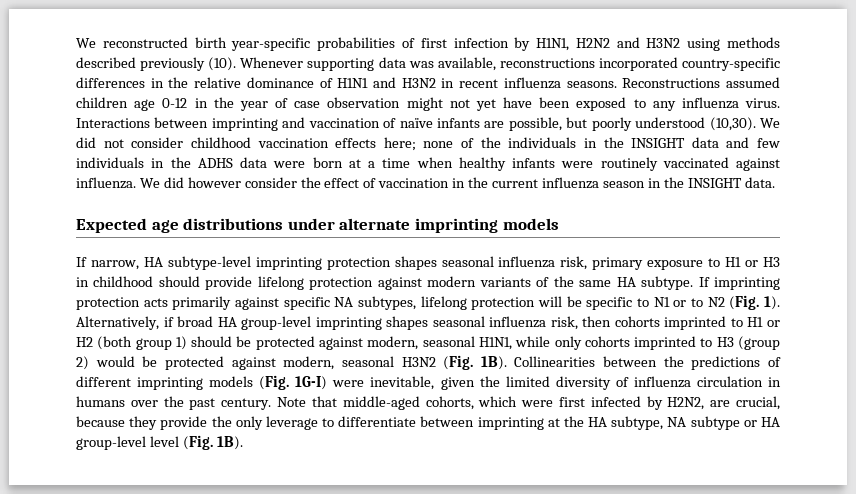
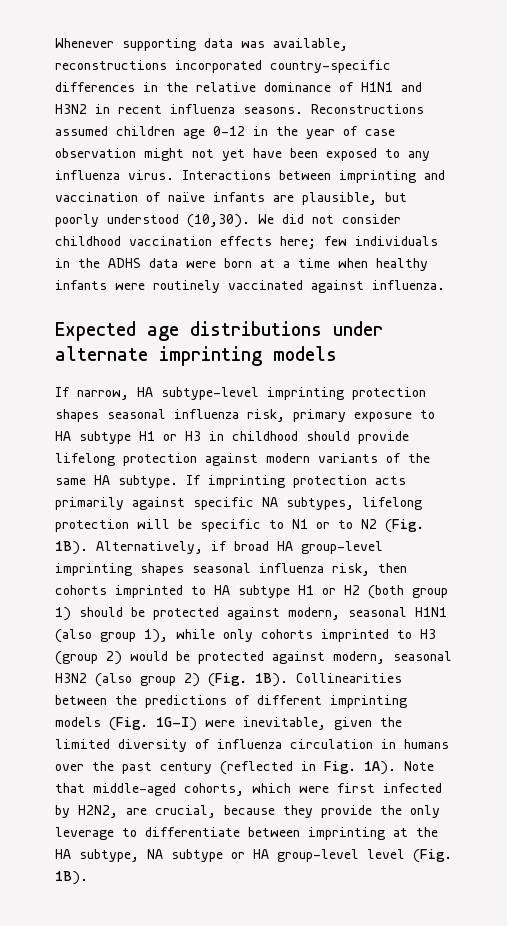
- We reconstructed birth year-specific probabilities of first infection by H1N1, H2N2 and H3N2 using methods described previously (10).
- Interactions between imprinting and vaccination of naïve infants are possible, but poorly understood (10,30).
+ Interactions between imprinting and vaccination of naïve infants are plausible, but poorly understood (10,30).
- We did not consider childhood vaccination effects here; none of the individuals in the INSIGHT data and few individuals in the ADHS data were born at a time when healthy infants were routinely vaccinated against influenza. We did however consider the effect of vaccination in the current influenza season in the INSIGHT data.
+ We did not consider childhood vaccination effects here; few individuals in the ADHS data were born at a time when healthy infants were routinely vaccinated against influenza.
- If narrow, HA subtype-level imprinting protection shapes seasonal influenza risk, primary exposure to H1 or H3 in childhood should provide lifelong protection against modern variants of the same HA subtype.
+ If narrow, HA subtype-level imprinting protection shapes seasonal influenza risk, primary exposure to HA subtype H1 or H3 in childhood should provide lifelong protection against modern variants of the same HA subtype.
- If imprinting protection acts primarily against specific NA subtypes, lifelong protection will be specific to N1 or to N2 (Fig. 1).
+ If imprinting protection acts primarily against specific NA subtypes, lifelong protection will be specific to N1 or to N2 (Fig. 1B).
- Alternatively, if broad HA group-level imprinting shapes seasonal influenza risk, then cohorts imprinted to H1 or H2 (both group 1) should be protected against modern, seasonal H1N1, while only cohorts imprinted to H3 (group 2) would be protected against modern, seasonal H3N2 (Fig. 1B).
+ Alternatively, if broad HA group-level imprinting shapes seasonal influenza risk, then cohorts imprinted to HA subtype H1 or H2 (both group 1) should be protected against modern, seasonal H1N1 (also group 1), while only cohorts imprinted to H3 (group 2) would be protected against modern, seasonal H3N2 (also group 2) (Fig. 1B).
- Collinearities between the predictions of different imprinting models (Fig. 1G-I) were inevitable, given the limited diversity of influenza circulation in humans over the past century.
+ Collinearities between the predictions of different imprinting models (Fig. 1G-I) were inevitable, given the limited diversity of influenza circulation in humans over the past century (reflected in Fig. 1A).

